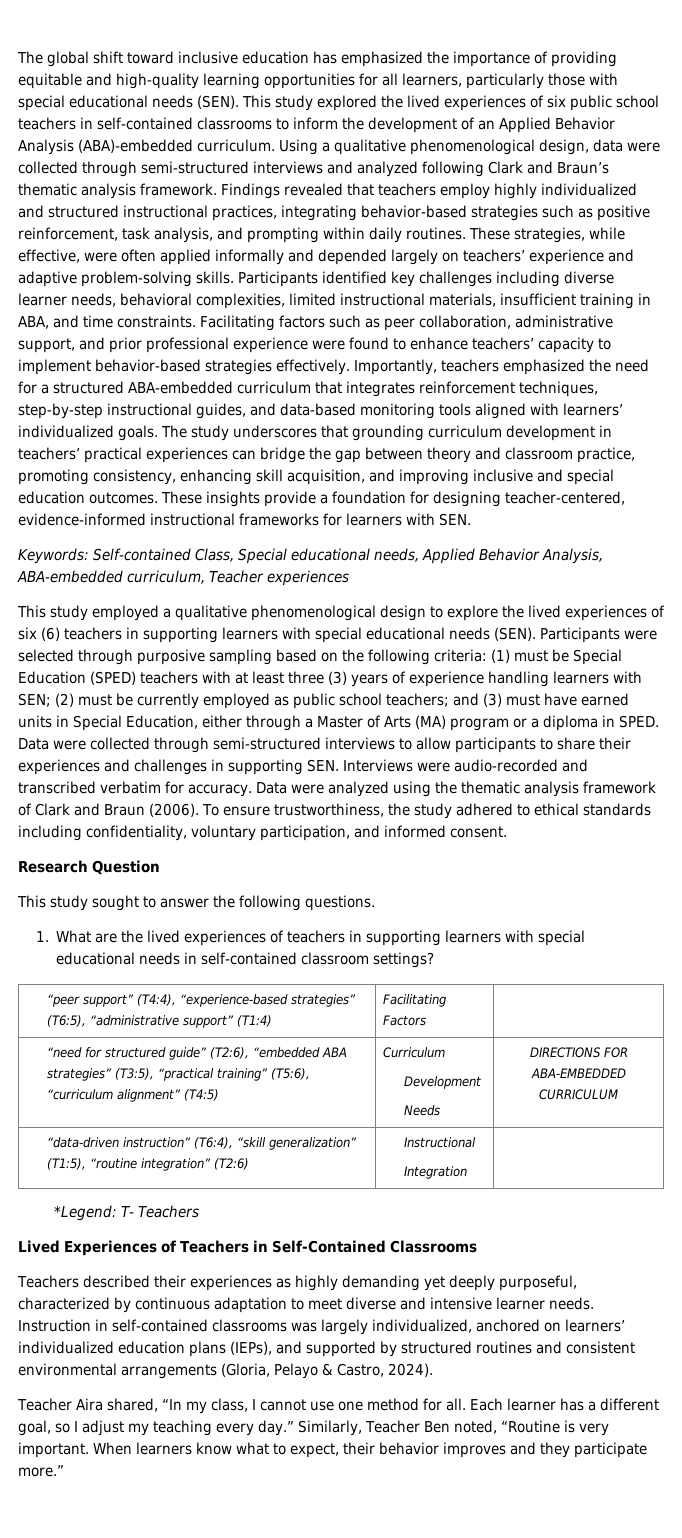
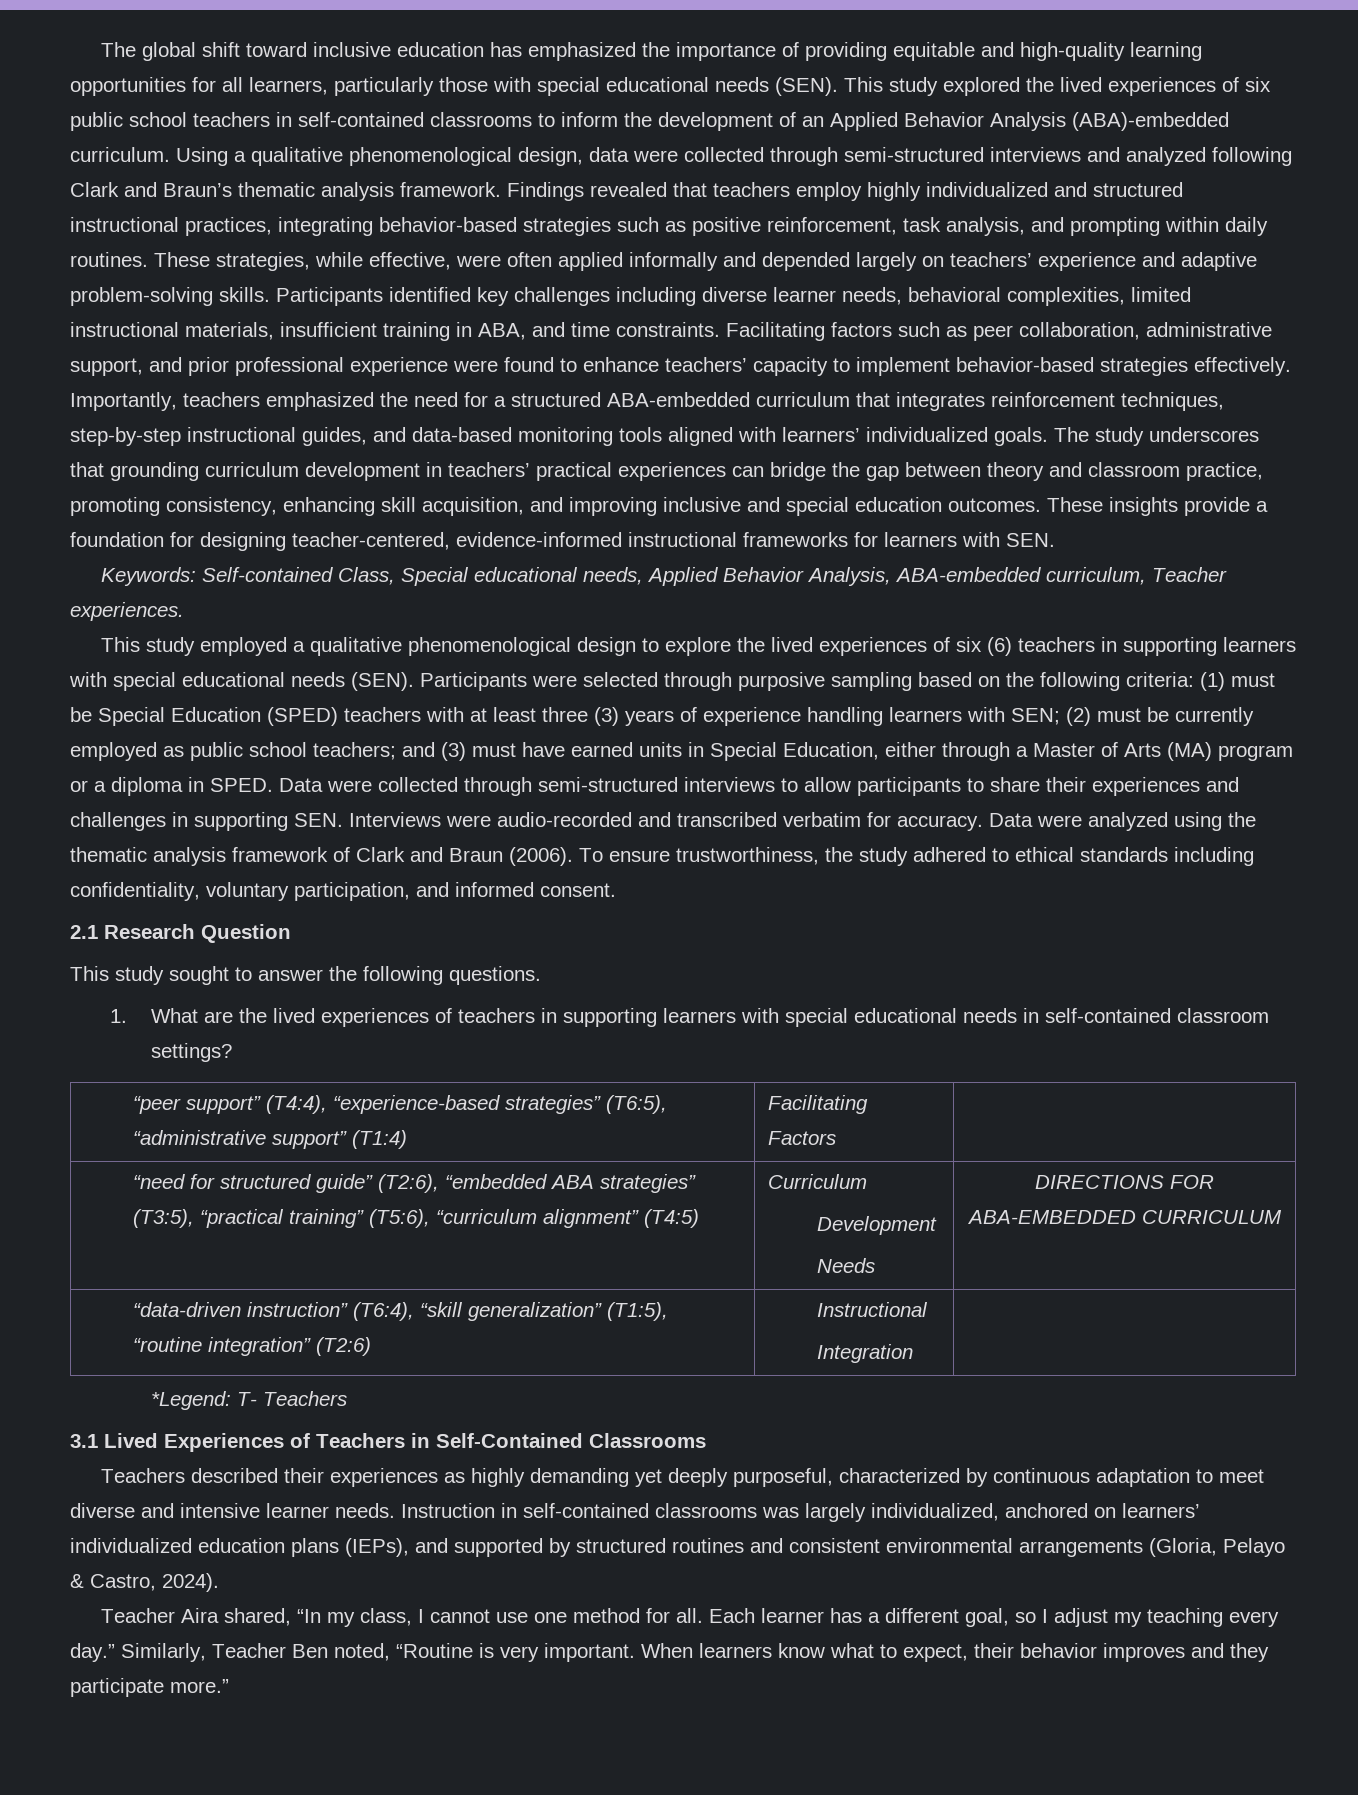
- Keywords: Self-contained Class, Special educational needs, Applied Behavior Analysis, ABA-embedded curriculum, Teacher experiences
+ Keywords: Self-contained Class, Special educational needs, Applied Behavior Analysis, ABA-embedded curriculum, Teacher experiences.
- Research Question
+ 2.1 Research Question
- Lived Experiences of Teachers in Self-Contained Classrooms
+ 3.1 Lived Experiences of Teachers in Self-Contained Classrooms

